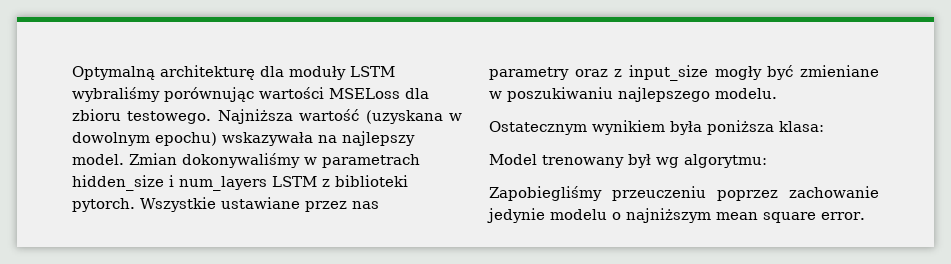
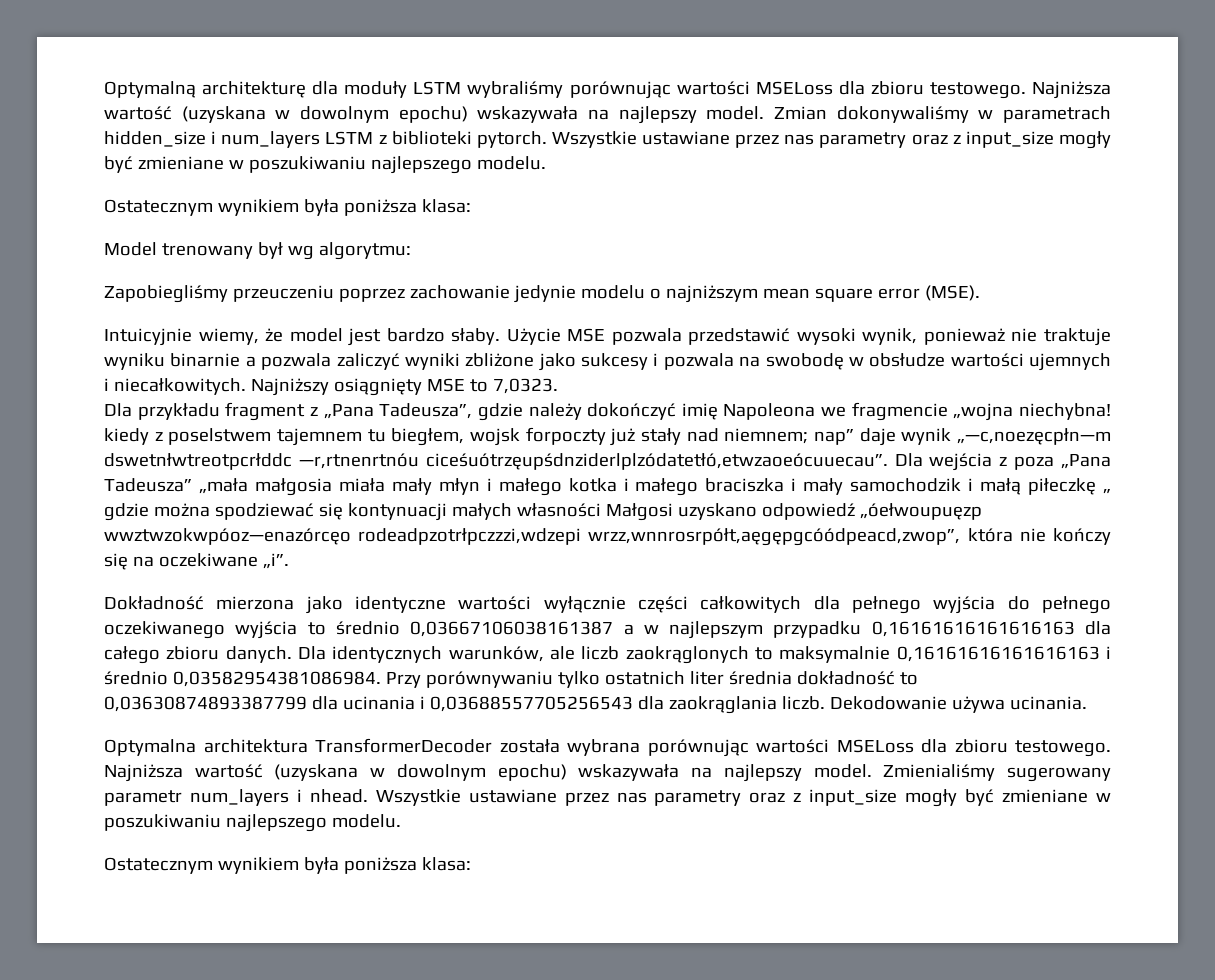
- Zapobiegliśmy przeuczeniu poprzez zachowanie jedynie modelu o najniższym mean square error.
+ Zapobiegliśmy przeuczeniu poprzez zachowanie jedynie modelu o najniższym mean square error (MSE).
+ Intuicyjnie wiemy, że model jest bardzo słaby. Użycie MSE pozwala przedstawić wysoki wynik, ponieważ nie traktuje wyniku binarnie a pozwala zaliczyć wyniki zbliżone jako sukcesy i pozwala na swobodę w obsłudze wartości ujemnych i niecałkowitych. Najniższy osiągnięty MSE to 7,0323.
+ Dla przykładu fragment z „Pana Tadeusza”, gdzie należy dokończyć imię Napoleona we fragmencie „wojna niechybna! kiedy z poselstwem tajemnem tu biegłem, wojsk forpoczty już stały nad niemnem; nap” daje wynik „—c,noezęcpłn—m dswetnłwtreotpcrłddc —r,rtnenrtnóu ciceśuótrzęupśdnziderlplzódatetłó,etwzaoeócuuecau”. Dla wejścia z poza „Pana Tadeusza” „mała małgosia miała mały młyn i małego kotka i małego braciszka i mały samochodzik i małą piłeczkę „ gdzie można spodziewać się kontynuacji małych własności Małgosi uzyskano odpowiedź „óełwoupuęzp wwztwzokwpóoz—enazórcęo rodeadpzotrłpczzzi,wdzepi wrzz,wnnrosrpółt,aęgępgcóódpeacd,zwop”, która nie kończy się na oczekiwane „i”.
+ Dokładność mierzona jako identyczne wartości wyłącznie części całkowitych dla pełnego wyjścia do pełnego oczekiwanego wyjścia to średnio 0,03667106038161387 a w najlepszym przypadku 0,16161616161616163 dla całego zbioru danych. Dla identycznych warunków, ale liczb zaokrąglonych to maksymalnie 0,16161616161616163 i średnio 0,03582954381086984. Przy porównywaniu tylko ostatnich liter średnia dokładność to 0,03630874893387799 dla ucinania i 0,03688557705256543 dla zaokrąglania liczb. Dekodowanie używa ucinania.
+ Optymalna architektura TransformerDecoder została wybrana porównując wartości MSELoss dla zbioru testowego. Najniższa wartość (uzyskana w dowolnym epochu) wskazywała na najlepszy model. Zmienialiśmy sugerowany parametr num_layers i nhead. Wszystkie ustawiane przez nas parametry oraz z input_size mogły być zmieniane w poszukiwaniu najlepszego modelu.
+ Ostatecznym wynikiem była poniższa klasa:

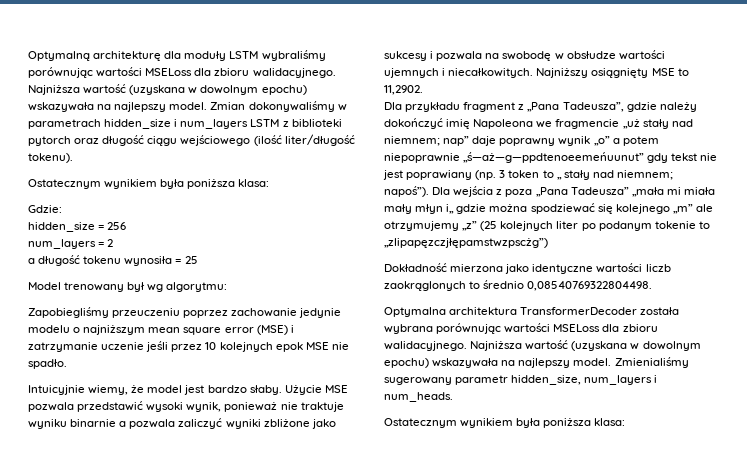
- Optymalną architekturę dla moduły LSTM wybraliśmy porównując wartości MSELoss dla zbioru testowego.
+ Optymalną architekturę dla moduły LSTM wybraliśmy porównując wartości MSELoss dla zbioru walidacyjnego.
- Zmian dokonywaliśmy w parametrach hidden_size i num_layers LSTM z biblioteki pytorch. Wszystkie ustawiane przez nas parametry oraz z input_size mogły być zmieniane w poszukiwaniu najlepszego modelu.
+ Zmian dokonywaliśmy w parametrach hidden_size i num_layers LSTM z biblioteki pytorch oraz długość ciągu wejściowego (ilość liter/długość tokenu).
  Ostatecznym wynikiem była poniższa klasa:
+ Gdzie:
+ hidden_size = 256
+ num_layers = 2
+ a długość tokenu wynosiła = 25
- Zapobiegliśmy przeuczeniu poprzez zachowanie jedynie modelu o najniższym mean square error (MSE).
+ Zapobiegliśmy przeuczeniu poprzez zachowanie jedynie modelu o najniższym mean square error (MSE) i zatrzymanie uczenie jeśli przez 10 kolejnych epok MSE nie spadło.
- Najniższy osiągnięty MSE to 7,0323.
+ Najniższy osiągnięty MSE to 11,2902.
- Dla przykładu fragment z „Pana Tadeusza”, gdzie należy dokończyć imię Napoleona we fragmencie „wojna niechybna! kiedy z poselstwem tajemnem tu biegłem, wojsk forpoczty już stały nad niemnem; nap” daje wynik „—c,noezęcpłn—m dswetnłwtreotpcrłddc —r,rtnenrtnóu ciceśuótrzęupśdnziderlplzódatetłó,etwzaoeócuuecau”.
+ Dla przykładu fragment z „Pana Tadeusza”, gdzie należy dokończyć imię Napoleona we fragmencie „uż stały nad niemnem; nap” daje poprawny wynik „o” a potem niepoprawnie „ś—aż—g—ppdtenoeemeńuunut” gdy tekst nie jest poprawiany (np. 3 token to „ stały nad niemnem; napoś”).
- Dla wejścia z poza „Pana Tadeusza” „mała małgosia miała mały młyn i małego kotka i małego braciszka i mały samochodzik i małą piłeczkę „ gdzie można spodziewać się kontynuacji małych własności Małgosi uzyskano odpowiedź „óełwoupuęzp wwztwzokwpóoz—enazórcęo rodeadpzotrłpczzzi,wdzepi wrzz,wnnrosrpółt,aęgępgcóódpeacd,zwop”, która nie kończy się na oczekiwane „i”.
+ Dla wejścia z poza „Pana Tadeusza” „mała mi miała mały młyn i„ gdzie można spodziewać się kolejnego „m” ale otrzymujemy „z” (25 kolejnych liter po podanym tokenie to „zlipapęzczjłępamstwzpscżg”)
- Dokładność mierzona jako identyczne wartości wyłącznie części całkowitych dla pełnego wyjścia do pełnego oczekiwanego wyjścia to średnio 0,03667106038161387 a w najlepszym przypadku 0,16161616161616163 dla całego zbioru danych. Dla identycznych warunków, ale liczb zaokrąglonych to maksymalnie 0,16161616161616163 i średnio 0,03582954381086984. Przy porównywaniu tylko ostatnich liter średnia dokładność to 0,03630874893387799 dla ucinania i 0,03688557705256543 dla zaokrąglania liczb. Dekodowanie używa ucinania.
+ Dokładność mierzona jako identyczne wartości liczb zaokrąglonych to średnio 0,08540769322804498.
- Optymalna architektura TransformerDecoder została wybrana porównując wartości MSELoss dla zbioru testowego.
+ Optymalna architektura TransformerDecoder została wybrana porównując wartości MSELoss dla zbioru walidacyjnego.
- Zmienialiśmy sugerowany parametr num_layers i nhead. Wszystkie ustawiane przez nas parametry oraz z input_size mogły być zmieniane w poszukiwaniu najlepszego modelu.
+ Zmienialiśmy sugerowany parametr hidden_size, num_layers i num_heads.

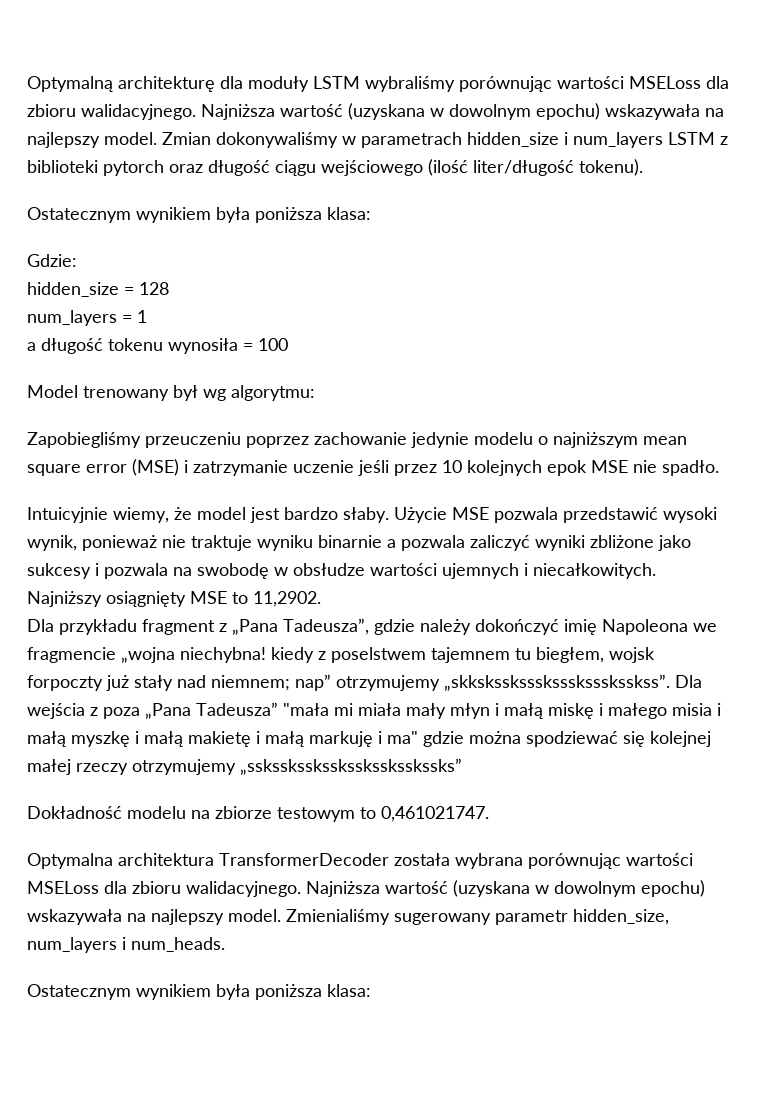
- hidden_size = 256
+ hidden_size = 128
- num_layers = 2
+ num_layers = 1
- a długość tokenu wynosiła = 25
+ a długość tokenu wynosiła = 100
- Dla przykładu fragment z „Pana Tadeusza”, gdzie należy dokończyć imię Napoleona we fragmencie „uż stały nad niemnem; nap” daje poprawny wynik „o” a potem niepoprawnie „ś—aż—g—ppdtenoeemeńuunut” gdy tekst nie jest poprawiany (np. 3 token to „ stały nad niemnem; napoś”).
+ Dla przykładu fragment z „Pana Tadeusza”, gdzie należy dokończyć imię Napoleona we fragmencie „wojna niechybna! kiedy z poselstwem tajemnem tu biegłem, wojsk forpoczty już stały nad niemnem; nap” otrzymujemy „skkskssksssksssksssksskss”.
- Dla wejścia z poza „Pana Tadeusza” „mała mi miała mały młyn i„ gdzie można spodziewać się kolejnego „m” ale otrzymujemy „z” (25 kolejnych liter po podanym tokenie to „zlipapęzczjłępamstwzpscżg”)
- Dokładność mierzona jako identyczne wartości liczb zaokrąglonych to średnio 0,08540769322804498.
+ Dla wejścia z poza „Pana Tadeusza” "mała mi miała mały młyn i małą miskę i małego misia i małą myszkę i małą makietę i małą markuję i ma" gdzie można spodziewać się kolejnej małej rzeczy otrzymujemy „sskssksskssksskssksskssks”
+ Dokładność modelu na zbiorze testowym to 0,461021747.

